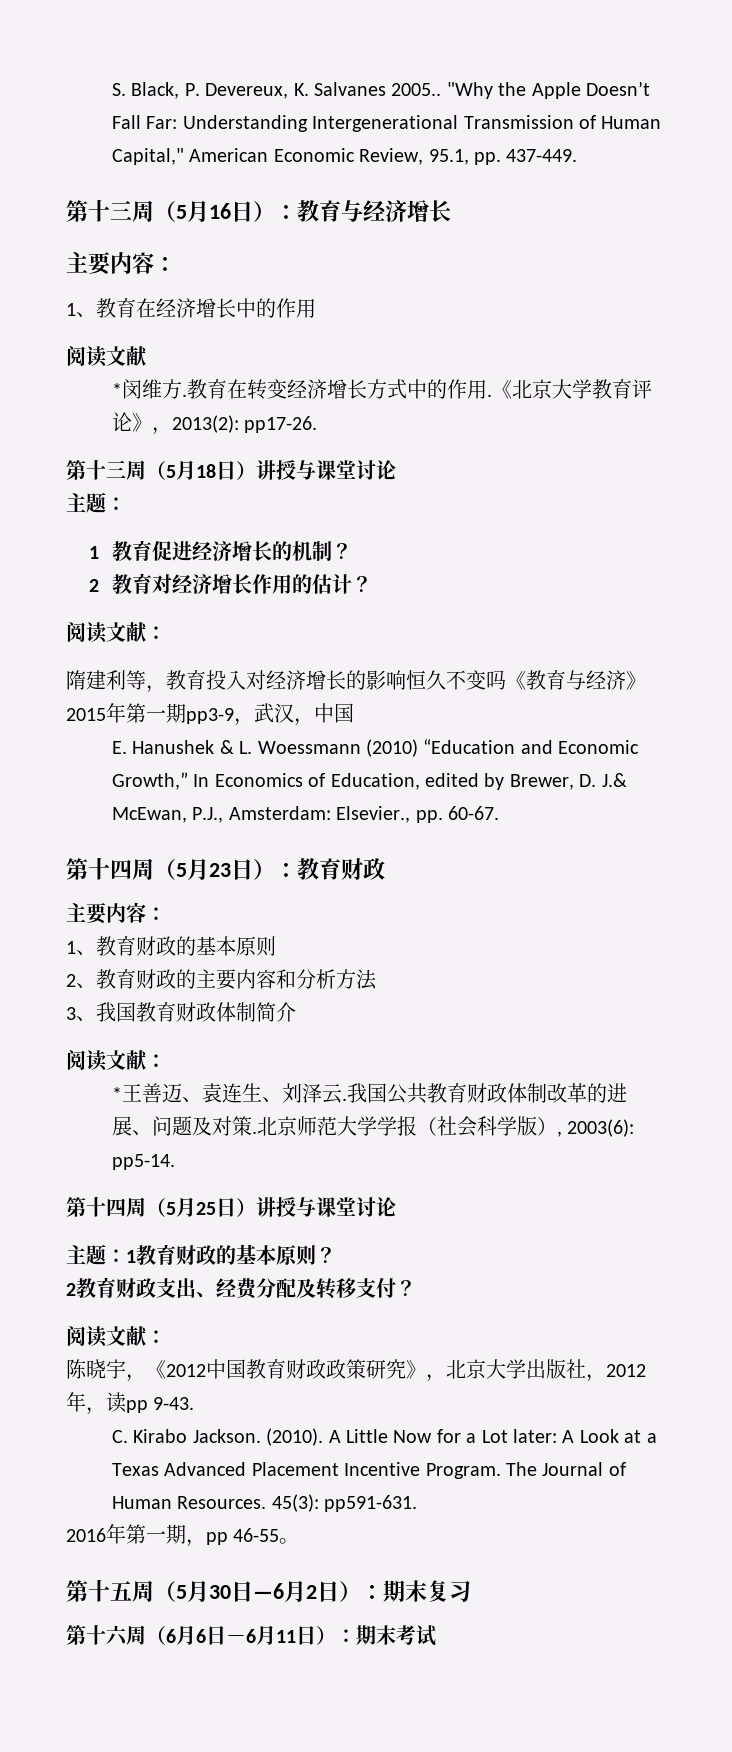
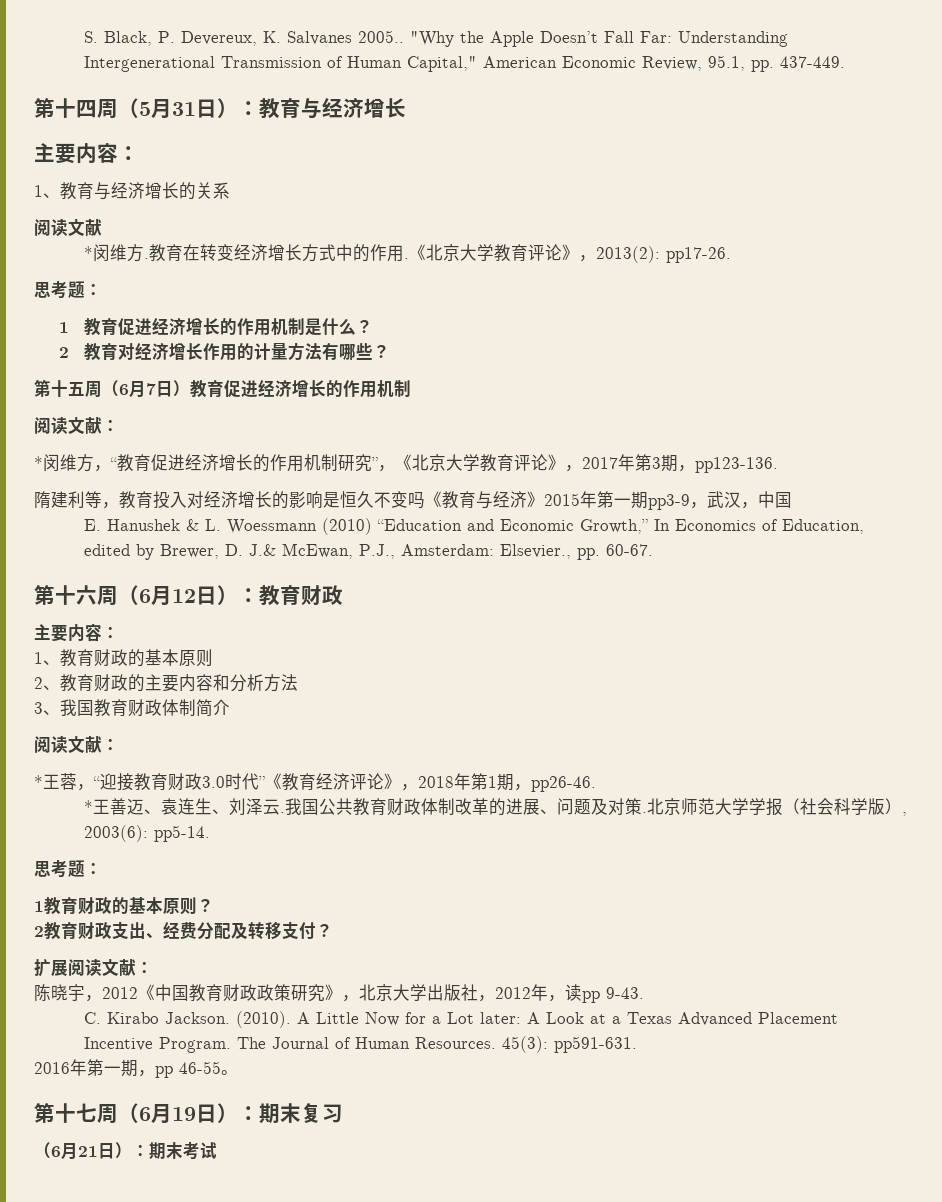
- 第十三周（5月16日）：教育与经济增长
+ 第十四周（5月31日）：教育与经济增长
- 1、教育在经济增长中的作用
+ 1、教育与经济增长的关系
  《北京大学教育评论》，2013(2): pp17-26.
- 第十三周（5月18日）讲授与课堂讨论
- 主题：
+ 思考题：
- 1教育促进经济增长的机制？
+ 1教育促进经济增长的作用机制是什么？
- 2教育对经济增长作用的估计？
+ 2教育对经济增长作用的计量方法有哪些？
+ 第十五周（6月7日）教育促进经济增长的作用机制
  阅读文献：
+ *闵维方，“教育促进经济增长的作用机制研究”，《北京大学教育评论》，2017年第3期，pp123-136.
- 隋建利等，教育投入对经济增长的影响恒久不变吗《教育与经济》2015年第一期pp3-9，武汉，中国
+ 隋建利等，教育投入对经济增长的影响是恒久不变吗《教育与经济》2015年第一期pp3-9，武汉，中国
- 第十四周（5月23日）：教育财政
+ 第十六周（6月12日）：教育财政
+ *王蓉，“迎接教育财政3.0时代”《教育经济评论》，2018年第1期，pp26-46.
  北京师范大学学报（社会科学版）, 2003(6): pp5-14.
- 第十四周（5月25日）讲授与课堂讨论
- 主题：1教育财政的基本原则？
+ 思考题：
+ 1教育财政的基本原则？
  2教育财政支出、经费分配及转移支付？
- 阅读文献：
+ 扩展阅读文献：
- 陈晓宇，《2012中国教育财政政策研究》，北京大学出版社，2012年，读pp 9-43.
+ 陈晓宇，2012《中国教育财政政策研究》，北京大学出版社，2012年，读pp 9-43.
- 第十五周（5月30日—6月2日）：期末复习
- 第十六周（6月6日－6月11日）：期末考试
+ 第十七周（6月19日）：期末复习
+ （6月21日）：期末考试

